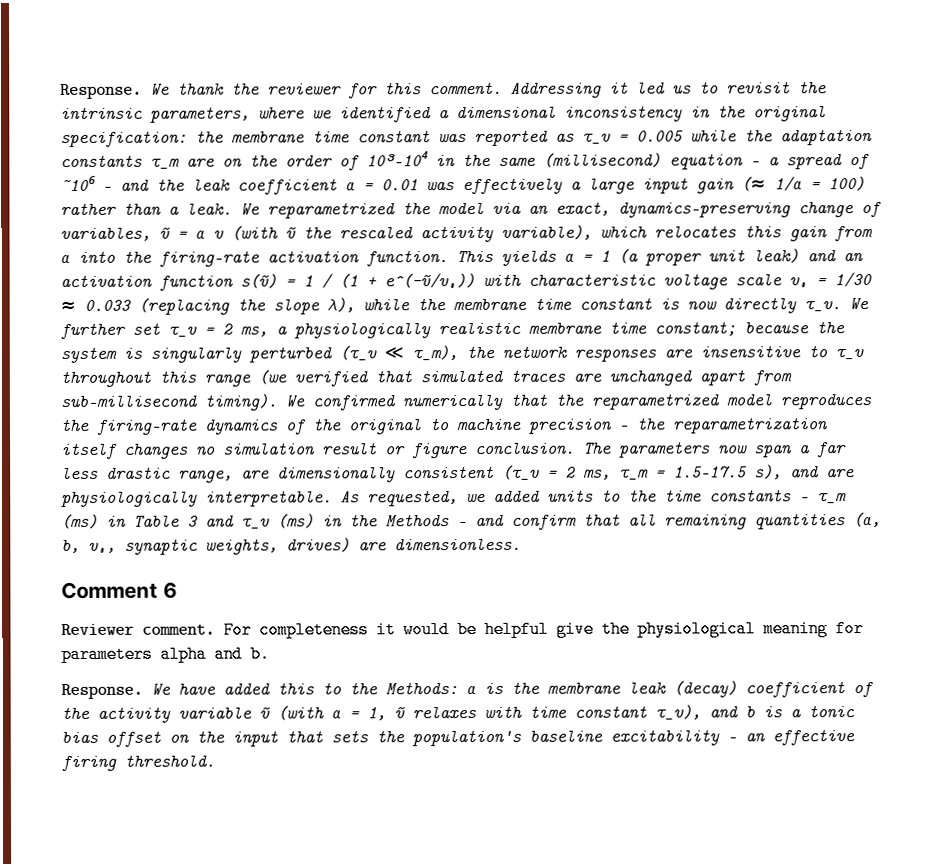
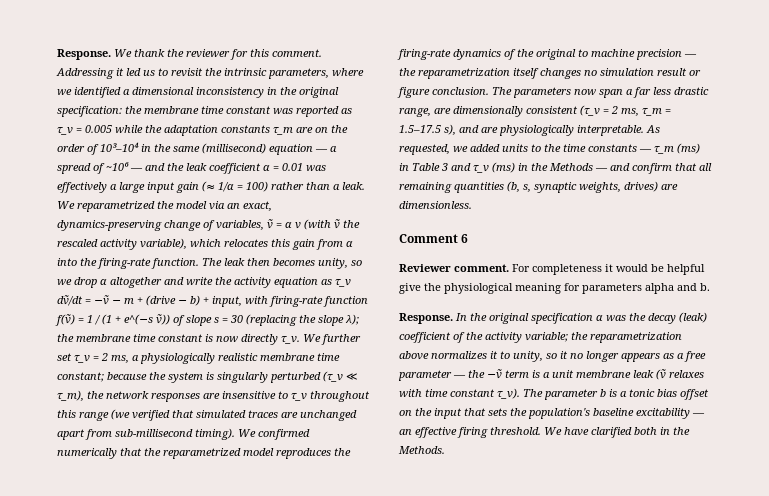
- We reparametrized the model via an exact, dynamics-preserving change of variables, ṽ = α v (with ṽ the rescaled activity variable), which relocates this gain from α into the firing-rate activation function. This yields α = 1 (a proper unit leak) and an activation function s(ṽ) = 1 / (1 + e^(−ṽ/v₀)) with characteristic voltage scale v₀ = 1/30 ≈ 0.033 (replacing the slope λ), while the membrane time constant is now directly τ_v.
+ We reparametrized the model via an exact, dynamics-preserving change of variables, ṽ = α v (with ṽ the rescaled activity variable), which relocates this gain from α into the firing-rate function. The leak then becomes unity, so we drop α altogether and write the activity equation as τ_v dṽ/dt = −ṽ − m + (drive − b) + input, with firing-rate function f(ṽ) = 1 / (1 + e^(−s ṽ)) of slope s = 30 (replacing the slope λ); the membrane time constant is now directly τ_v.
- As requested, we added units to the time constants — τ_m (ms) in Table 3 and τ_v (ms) in the Methods — and confirm that all remaining quantities (α, b, v₀, synaptic weights, drives) are dimensionless.
+ As requested, we added units to the time constants — τ_m (ms) in Table 3 and τ_v (ms) in the Methods — and confirm that all remaining quantities (b, s, synaptic weights, drives) are dimensionless.
- We have added this to the Methods: α is the membrane leak (decay) coefficient of the activity variable ṽ (with α = 1, ṽ relaxes with time constant τ_v), and b is a tonic bias offset on the input that sets the population's baseline excitability — an effective firing threshold.
+ In the original specification α was the decay (leak) coefficient of the activity variable; the reparametrization above normalizes it to unity, so it no longer appears as a free parameter — the −ṽ term is a unit membrane leak (ṽ relaxes with time constant τ_v). The parameter b is a tonic bias offset on the input that sets the population's baseline excitability — an effective firing threshold.
+ We have clarified both in the Methods.

